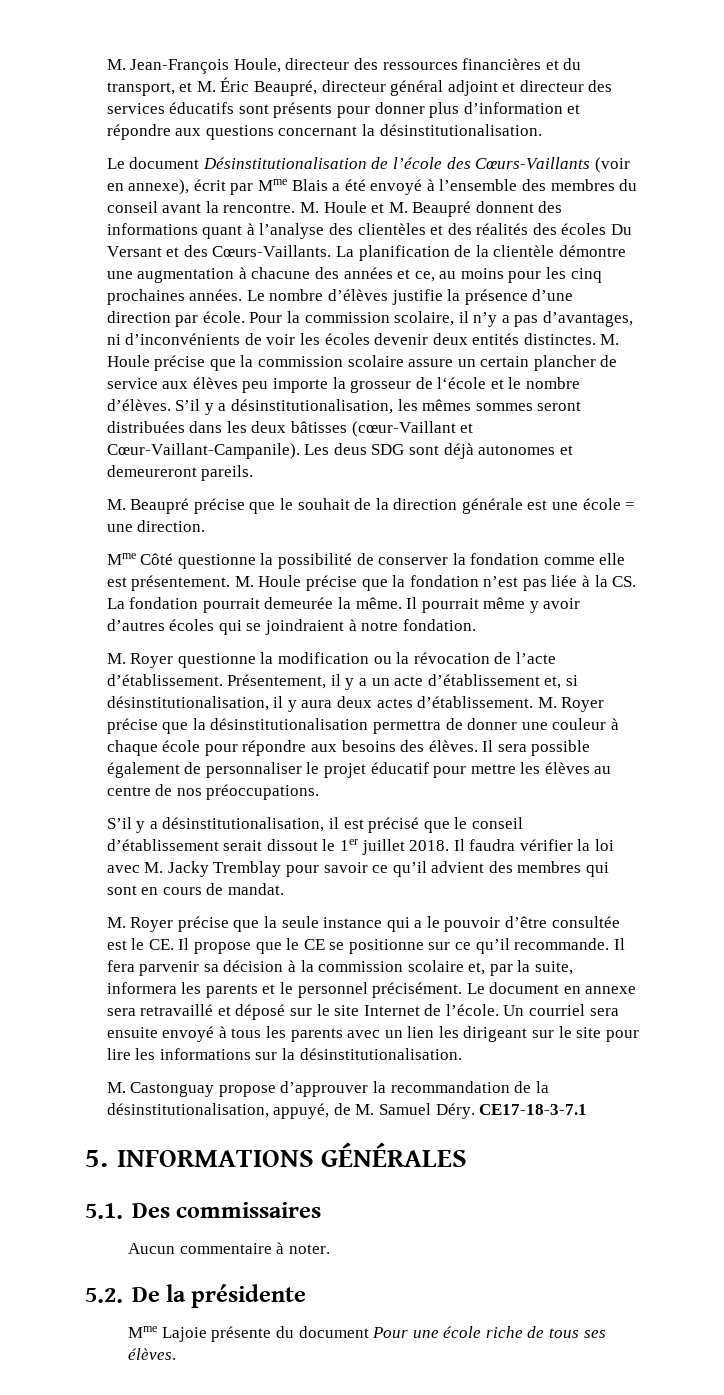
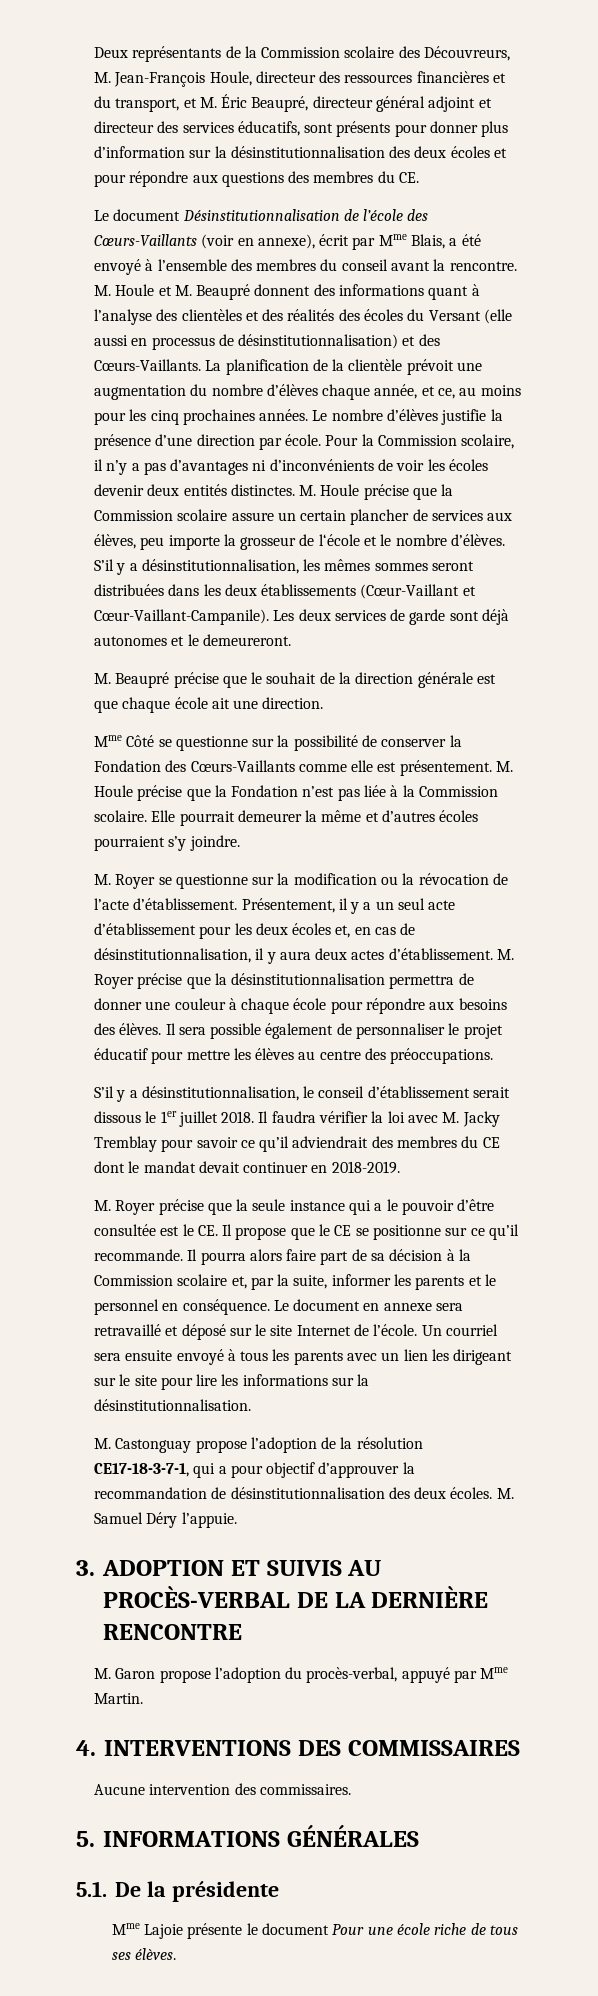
- M. Jean-François Houle, directeur des ressources financières et du transport, et M. Éric Beaupré, directeur général adjoint et directeur des services éducatifs sont présents pour donner plus d’information et répondre aux questions concernant la désinstitutionalisation.
- Le document Désinstitutionalisation de l’école des Cœurs-Vaillants (voir en annexe), écrit par Mme Blais a été envoyé à l’ensemble des membres du conseil avant la rencontre.
+ Deux représentants de la Commission scolaire des Découvreurs, M. Jean-François Houle, directeur des ressources financières et du transport, et M. Éric Beaupré, directeur général adjoint et directeur des services éducatifs, sont présents pour donner plus d’information sur la désinstitutionnalisation des deux écoles et pour répondre aux questions des membres du CE.
+ Le document Désinstitutionnalisation de l’école des Cœurs-Vaillants (voir en annexe), écrit par Mme Blais, a été envoyé à l’ensemble des membres du conseil avant la rencontre.
- M. Houle et M. Beaupré donnent des informations quant à l’analyse des clientèles et des réalités des écoles Du Versant et des Cœurs-Vaillants.
+ M. Houle et M. Beaupré donnent des informations quant à l’analyse des clientèles et des réalités des écoles du Versant (elle aussi en processus de désinstitutionnalisation) et des Cœurs-Vaillants.
- La planification de la clientèle démontre une augmentation à chacune des années et ce, au moins pour les cinq prochaines années.
+ La planification de la clientèle prévoit une augmentation du nombre d’élèves chaque année, et ce, au moins pour les cinq prochaines années.
- Pour la commission scolaire, il n’y a pas d’avantages, ni d’inconvénients de voir les écoles devenir deux entités distinctes.
+ Pour la Commission scolaire, il n’y a pas d’avantages ni d’inconvénients de voir les écoles devenir deux entités distinctes.
- M. Houle précise que la commission scolaire assure un certain plancher de service aux élèves peu importe la grosseur de l‘école et le nombre d’élèves.
+ M. Houle précise que la Commission scolaire assure un certain plancher de services aux élèves, peu importe la grosseur de l‘école et le nombre d’élèves.
- S’il y a désinstitutionalisation, les mêmes sommes seront distribuées dans les deux bâtisses (cœur-Vaillant et Cœur-Vaillant-Campanile).
+ S’il y a désinstitutionnalisation, les mêmes sommes seront distribuées dans les deux établissements (Cœur-Vaillant et Cœur-Vaillant-Campanile).
- Les deus SDG sont déjà autonomes et demeureront pareils.
+ Les deux services de garde sont déjà autonomes et le demeureront.
- M. Beaupré précise que le souhait de la direction générale est une école = une direction.
+ M. Beaupré précise que le souhait de la direction générale est que chaque école ait une direction.
- Mme Côté questionne la possibilité de conserver la fondation comme elle est présentement.
+ Mme Côté se questionne sur la possibilité de conserver la Fondation des Cœurs-Vaillants comme elle est présentement.
- M. Houle précise que la fondation n’est pas liée à la CS. La fondation pourrait demeurée la même. Il pourrait même y avoir d’autres écoles qui se joindraient à notre fondation.
- M. Royer questionne la modification ou la révocation de l’acte d’établissement.
+ M. Houle précise que la Fondation n’est pas liée à la Commission scolaire. Elle pourrait demeurer la même et d’autres écoles pourraient s’y joindre.
+ M. Royer se questionne sur la modification ou la révocation de l’acte d’établissement.
- Présentement, il y a un acte d’établissement et, si désinstitutionalisation, il y aura deux actes d’établissement.
+ Présentement, il y a un seul acte d’établissement pour les deux écoles et, en cas de désinstitutionnalisation, il y aura deux actes d’établissement.
- M. Royer précise que la désinstitutionalisation permettra de donner une couleur à chaque école pour répondre aux besoins des élèves.
+ M. Royer précise que la désinstitutionnalisation permettra de donner une couleur à chaque école pour répondre aux besoins des élèves.
- Il sera possible également de personnaliser le projet éducatif pour mettre les élèves au centre de nos préoccupations.
+ Il sera possible également de personnaliser le projet éducatif pour mettre les élèves au centre des préoccupations.
- S’il y a désinstitutionalisation, il est précisé que le conseil d’établissement serait dissout le 1er juillet 2018.
+ S’il y a désinstitutionnalisation, le conseil d’établissement serait dissous le 1er juillet 2018.
- Il faudra vérifier la loi avec M. Jacky Tremblay pour savoir ce qu’il advient des membres qui sont en cours de mandat.
+ Il faudra vérifier la loi avec M. Jacky Tremblay pour savoir ce qu’il adviendrait des membres du CE dont le mandat devait continuer en 2018-2019.
- Il fera parvenir sa décision à la commission scolaire et, par la suite, informera les parents et le personnel précisément.
+ Il pourra alors faire part de sa décision à la Commission scolaire et, par la suite, informer les parents et le personnel en conséquence.
- Un courriel sera ensuite envoyé à tous les parents avec un lien les dirigeant sur le site pour lire les informations sur la désinstitutionalisation.
+ Un courriel sera ensuite envoyé à tous les parents avec un lien les dirigeant sur le site pour lire les informations sur la désinstitutionnalisation.
- M. Castonguay propose d’approuver la recommandation de la désinstitutionalisation, appuyé, de M. Samuel Déry. CE17-18-3-7.1
+ M. Castonguay propose l’adoption de la résolution CE17-18-3-7-1, qui a pour objectif d’approuver la recommandation de désinstitutionnalisation des deux écoles. M. Samuel Déry l’appuie.
+ 3. ADOPTION ET SUIVIS AU PROCÈS-VERBAL DE LA DERNIÈRE RENCONTRE
+ M. Garon propose l’adoption du procès-verbal, appuyé par Mme Martin.
+ 4. INTERVENTIONS DES COMMISSAIRES
+ Aucune intervention des commissaires.
  5. INFORMATIONS GÉNÉRALES
- 5.1. Des commissaires
- Aucun commentaire à noter.
- 5.2. De la présidente
+ 5.1. De la présidente
- Mme Lajoie présente du document Pour une école riche de tous ses élèves.
+ Mme Lajoie présente le document Pour une école riche de tous ses élèves.

